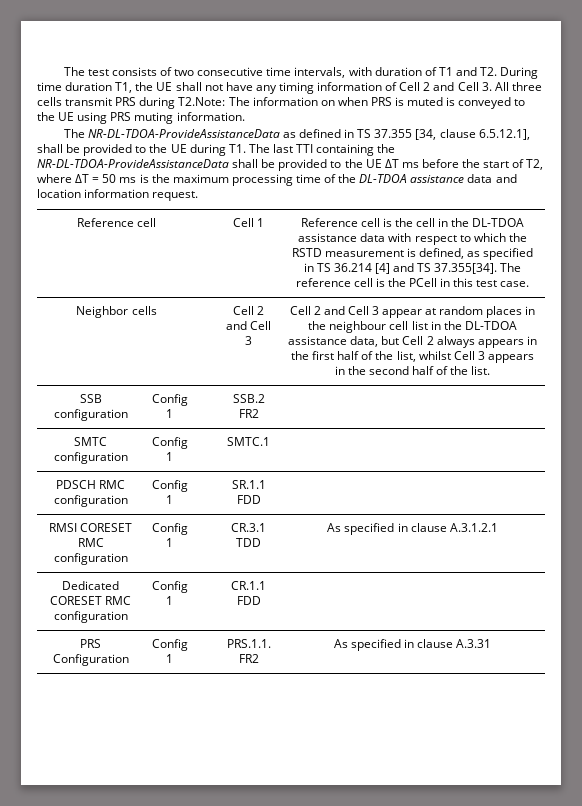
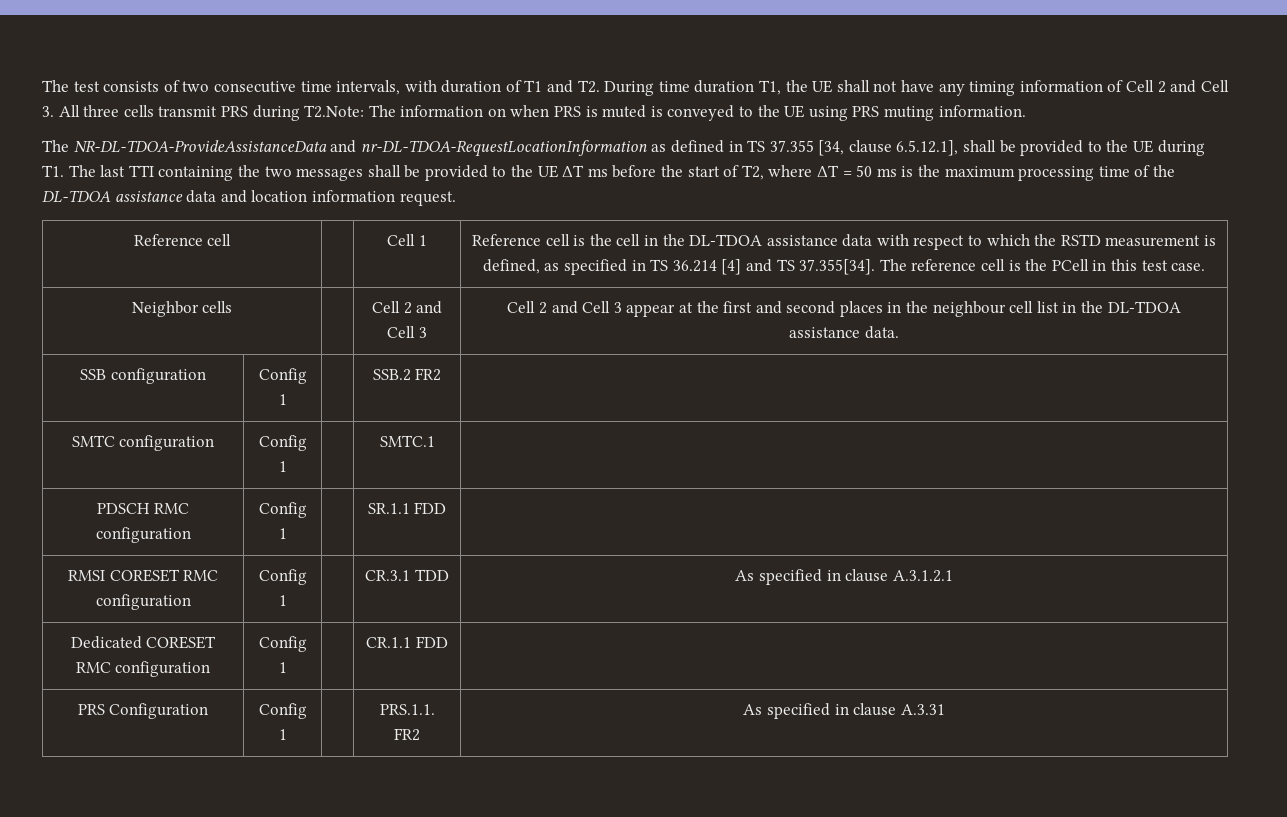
- The NR-DL-TDOA-ProvideAssistanceData as defined in TS 37.355 [34, clause 6.5.12.1], shall be provided to the UE during T1. The last TTI containing the NR-DL-TDOA-ProvideAssistanceData shall be provided to the UE ΔT ms before the start of T2, where ΔT = 50 ms is the maximum processing time of the DL-TDOA assistance data and location information request.
+ The NR-DL-TDOA-ProvideAssistanceData and nr-DL-TDOA-RequestLocationInformation as defined in TS 37.355 [34, clause 6.5.12.1], shall be provided to the UE during T1. The last TTI containing the two messages shall be provided to the UE ΔT ms before the start of T2, where ΔT = 50 ms is the maximum processing time of the DL-TDOA assistance data and location information request.
- Cell 2 and Cell 3 appear at random places in the neighbour cell list in the DL-TDOA assistance data, but Cell 2 always appears in the first half of the list, whilst Cell 3 appears in the second half of the list.
+ Cell 2 and Cell 3 appear at the first and second places in the neighbour cell list in the DL-TDOA assistance data.

